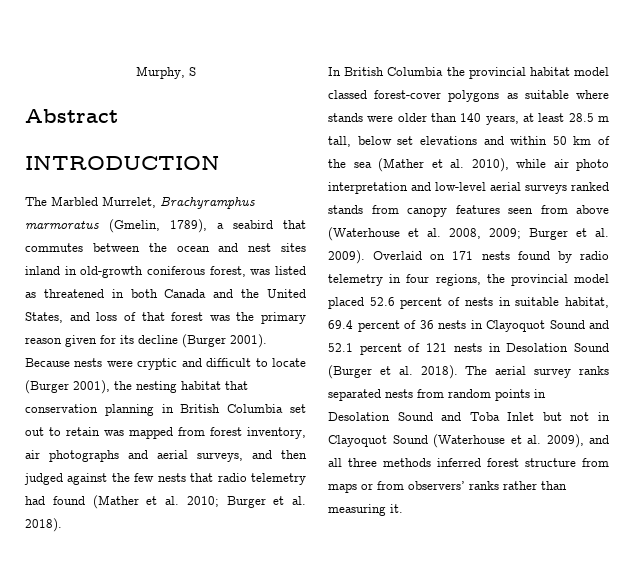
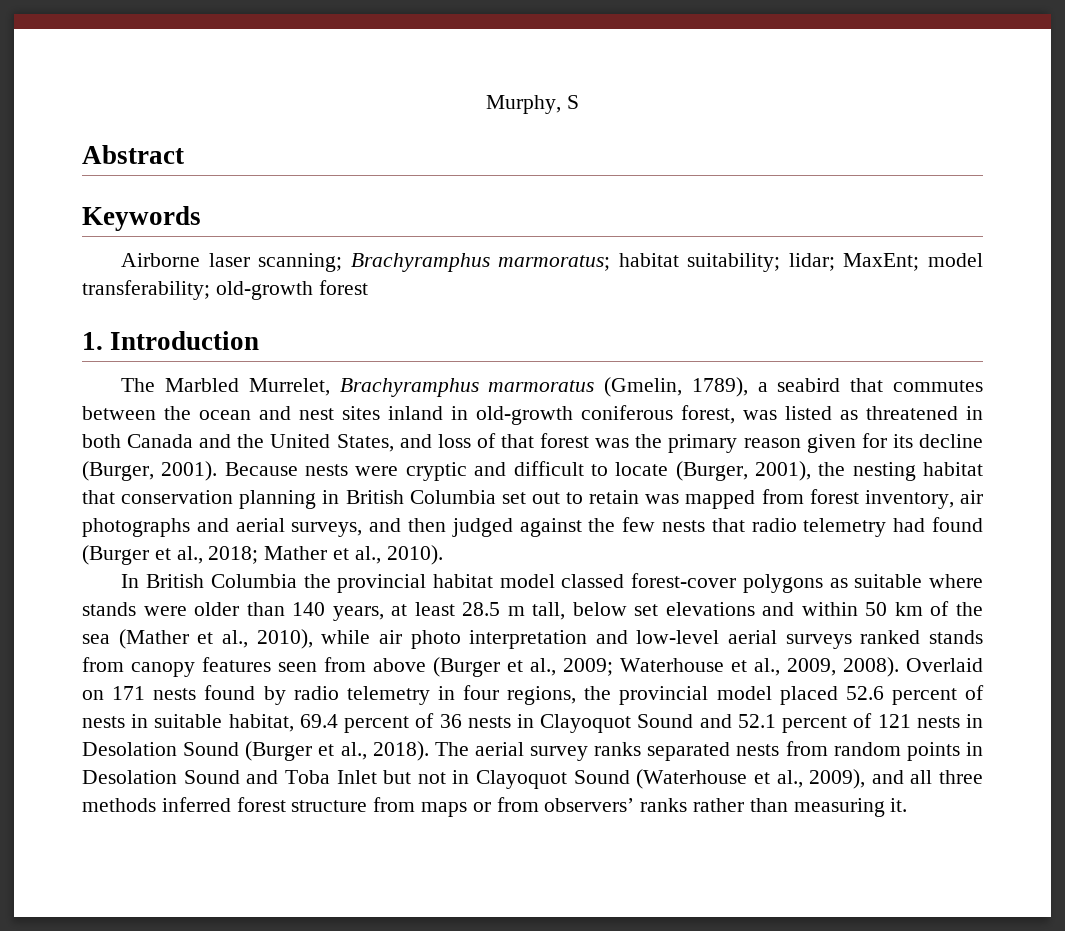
- INTRODUCTION
+ Keywords
+ Airborne laser scanning; Brachyramphus marmoratus; habitat suitability; lidar; MaxEnt; model transferability; old-growth forest
+ 1. Introduction
- The Marbled Murrelet, Brachyramphus marmoratus (Gmelin, 1789), a seabird that commutes between the ocean and nest sites inland in old-growth coniferous forest, was listed as threatened in both Canada and the United States, and loss of that forest was the primary reason given for its decline (Burger 2001).
+ The Marbled Murrelet, Brachyramphus marmoratus (Gmelin, 1789), a seabird that commutes between the ocean and nest sites inland in old-growth coniferous forest, was listed as threatened in both Canada and the United States, and loss of that forest was the primary reason given for its decline (Burger, 2001).
- Because nests were cryptic and difficult to locate (Burger 2001), the nesting habitat that conservation planning in British Columbia set out to retain was mapped from forest inventory, air photographs and aerial surveys, and then judged against the few nests that radio telemetry had found (Mather et al. 2010; Burger et al. 2018).
+ Because nests were cryptic and difficult to locate (Burger, 2001), the nesting habitat that conservation planning in British Columbia set out to retain was mapped from forest inventory, air photographs and aerial surveys, and then judged against the few nests that radio telemetry had found (Burger et al., 2018; Mather et al., 2010).
- In British Columbia the provincial habitat model classed forest-cover polygons as suitable where stands were older than 140 years, at least 28.5 m tall, below set elevations and within 50 km of the sea (Mather et al. 2010), while air photo interpretation and low-level aerial surveys ranked stands from canopy features seen from above (Waterhouse et al. 2008, 2009; Burger et al. 2009).
+ In British Columbia the provincial habitat model classed forest-cover polygons as suitable where stands were older than 140 years, at least 28.5 m tall, below set elevations and within 50 km of the sea (Mather et al., 2010), while air photo interpretation and low-level aerial surveys ranked stands from canopy features seen from above (Burger et al., 2009; Waterhouse et al., 2009, 2008).
- Overlaid on 171 nests found by radio telemetry in four regions, the provincial model placed 52.6 percent of nests in suitable habitat, 69.4 percent of 36 nests in Clayoquot Sound and 52.1 percent of 121 nests in Desolation Sound (Burger et al. 2018).
+ Overlaid on 171 nests found by radio telemetry in four regions, the provincial model placed 52.6 percent of nests in suitable habitat, 69.4 percent of 36 nests in Clayoquot Sound and 52.1 percent of 121 nests in Desolation Sound (Burger et al., 2018).
- The aerial survey ranks separated nests from random points in Desolation Sound and Toba Inlet but not in Clayoquot Sound (Waterhouse et al. 2009), and all three methods inferred forest structure from maps or from observers’ ranks rather than measuring it.
+ The aerial survey ranks separated nests from random points in Desolation Sound and Toba Inlet but not in Clayoquot Sound (Waterhouse et al., 2009), and all three methods inferred forest structure from maps or from observers’ ranks rather than measuring it.

